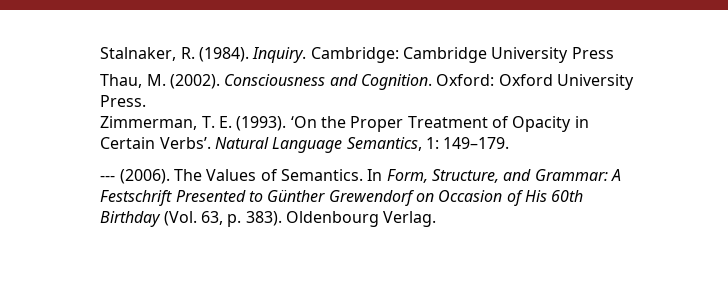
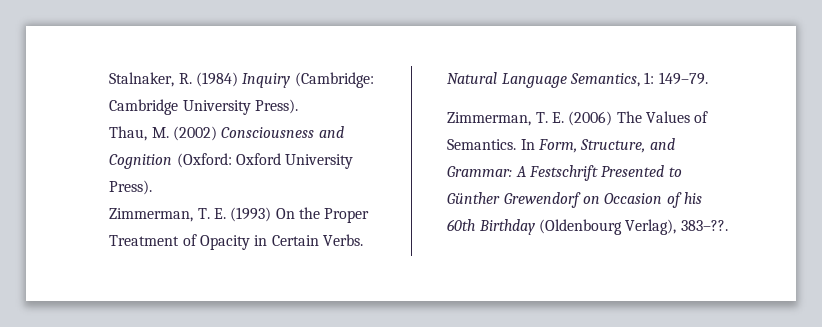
- Stalnaker, R. (1984). Inquiry. Cambridge: Cambridge University Press
+ Stalnaker, R. (1984) Inquiry (Cambridge: Cambridge University Press).
- Thau, M. (2002). Consciousness and Cognition. Oxford: Oxford University Press.
- Zimmerman, T. E. (1993). ‘On the Proper Treatment of Opacity in Certain Verbs’.
+ Thau, M. (2002) Consciousness and Cognition (Oxford: Oxford University Press).
+ Zimmerman, T. E. (1993) On the Proper Treatment of Opacity in Certain Verbs.
- Natural Language Semantics, 1: 149–179.
- --- (2006). The Values of Semantics.
+ Natural Language Semantics, 1: 149–79.
+ Zimmerman, T. E. (2006) The Values of Semantics.
- In Form, Structure, and Grammar: A Festschrift Presented to Günther Grewendorf on Occasion of His 60th Birthday (Vol. 63, p. 383). Oldenbourg Verlag.
+ In Form, Structure, and Grammar: A Festschrift Presented to Günther Grewendorf on Occasion of his 60th Birthday (Oldenbourg Verlag), 383–??.

